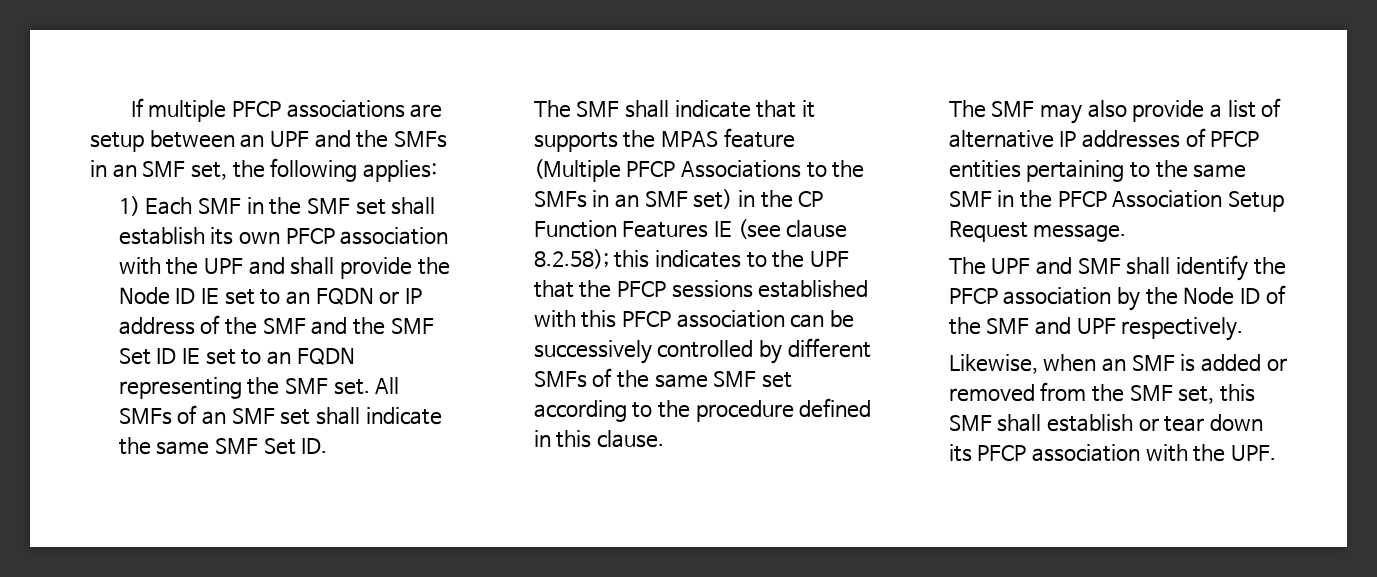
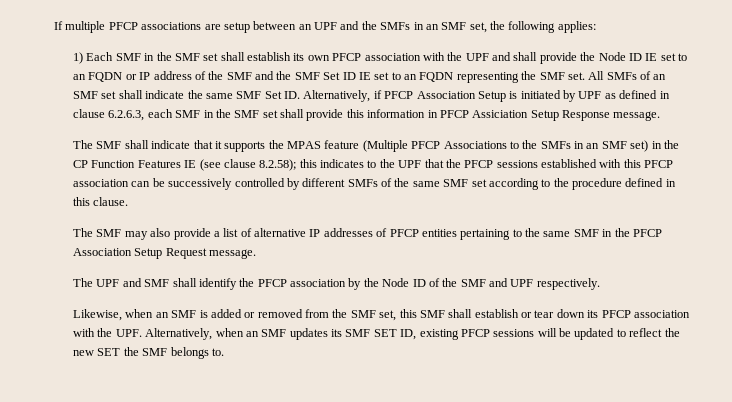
- All SMFs of an SMF set shall indicate the same SMF Set ID.
+ All SMFs of an SMF set shall indicate the same SMF Set ID. Alternatively, if PFCP Association Setup is initiated by UPF as defined in clause 6.2.6.3, each SMF in the SMF set shall provide this information in PFCP Assiciation Setup Response message.
- Likewise, when an SMF is added or removed from the SMF set, this SMF shall establish or tear down its PFCP association with the UPF.
+ Likewise, when an SMF is added or removed from the SMF set, this SMF shall establish or tear down its PFCP association with the UPF. Alternatively, when an SMF updates its SMF SET ID, existing PFCP sessions will be updated to reflect the new SET the SMF belongs to.

